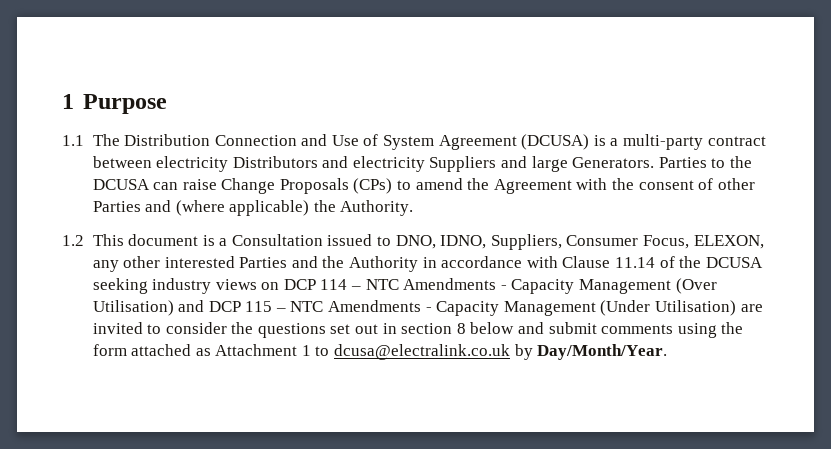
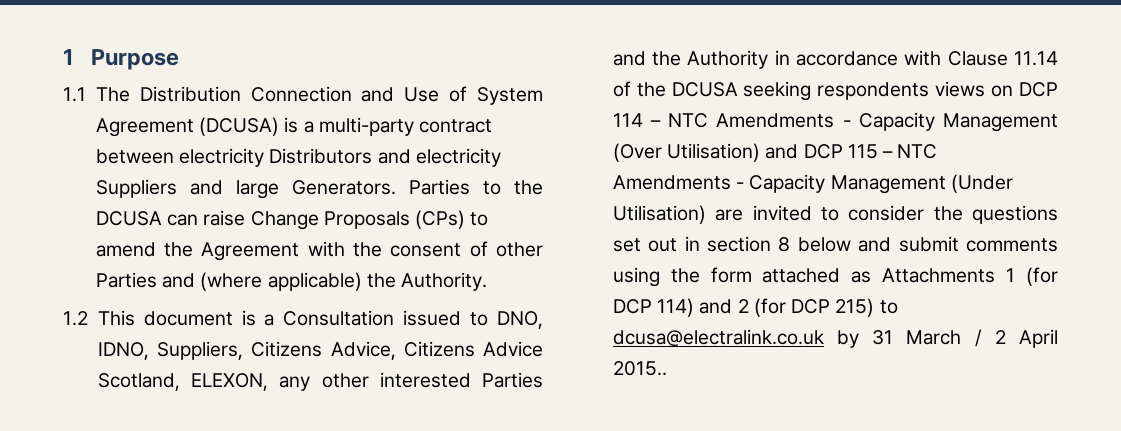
- 1.2 This document is a Consultation issued to DNO, IDNO, Suppliers, Consumer Focus, ELEXON, any other interested Parties and the Authority in accordance with Clause 11.14 of the DCUSA seeking industry views on DCP 114 – NTC Amendments - Capacity Management (Over Utilisation) and DCP 115 – NTC Amendments - Capacity Management (Under Utilisation) are invited to consider the questions set out in section 8 below and submit comments using the form attached as Attachment 1 to dcusa@electralink.co.uk by Day/Month/Year.
+ 1.2 This document is a Consultation issued to DNO, IDNO, Suppliers, Citizens Advice, Citizens Advice Scotland, ELEXON, any other interested Parties and the Authority in accordance with Clause 11.14 of the DCUSA seeking respondents views on DCP 114 – NTC Amendments - Capacity Management (Over Utilisation) and DCP 115 – NTC Amendments - Capacity Management (Under Utilisation) are invited to consider the questions set out in section 8 below and submit comments using the form attached as Attachments 1 (for DCP 114) and 2 (for DCP 215) to dcusa@electralink.co.uk by 31 March / 2 April 2015..

